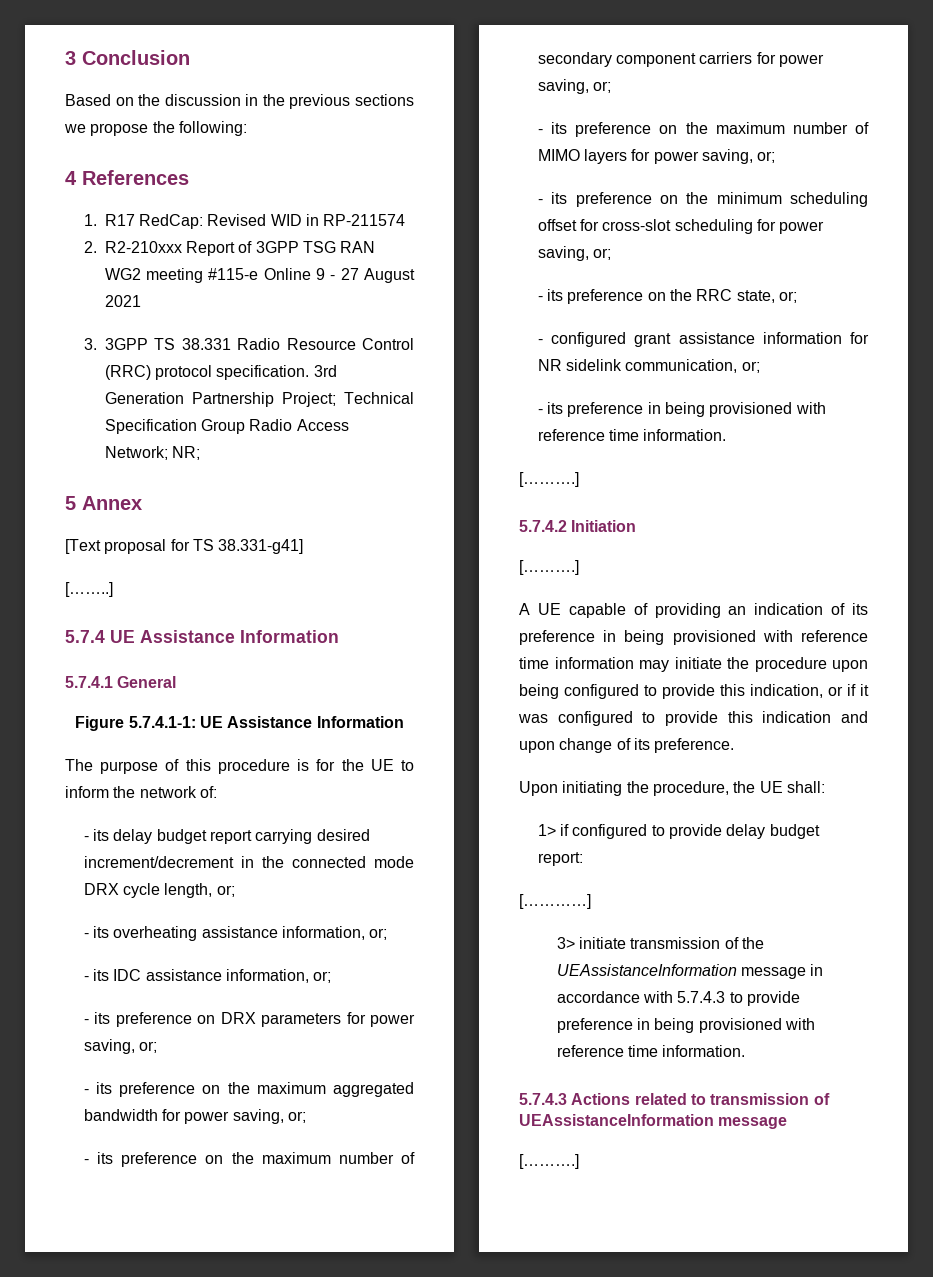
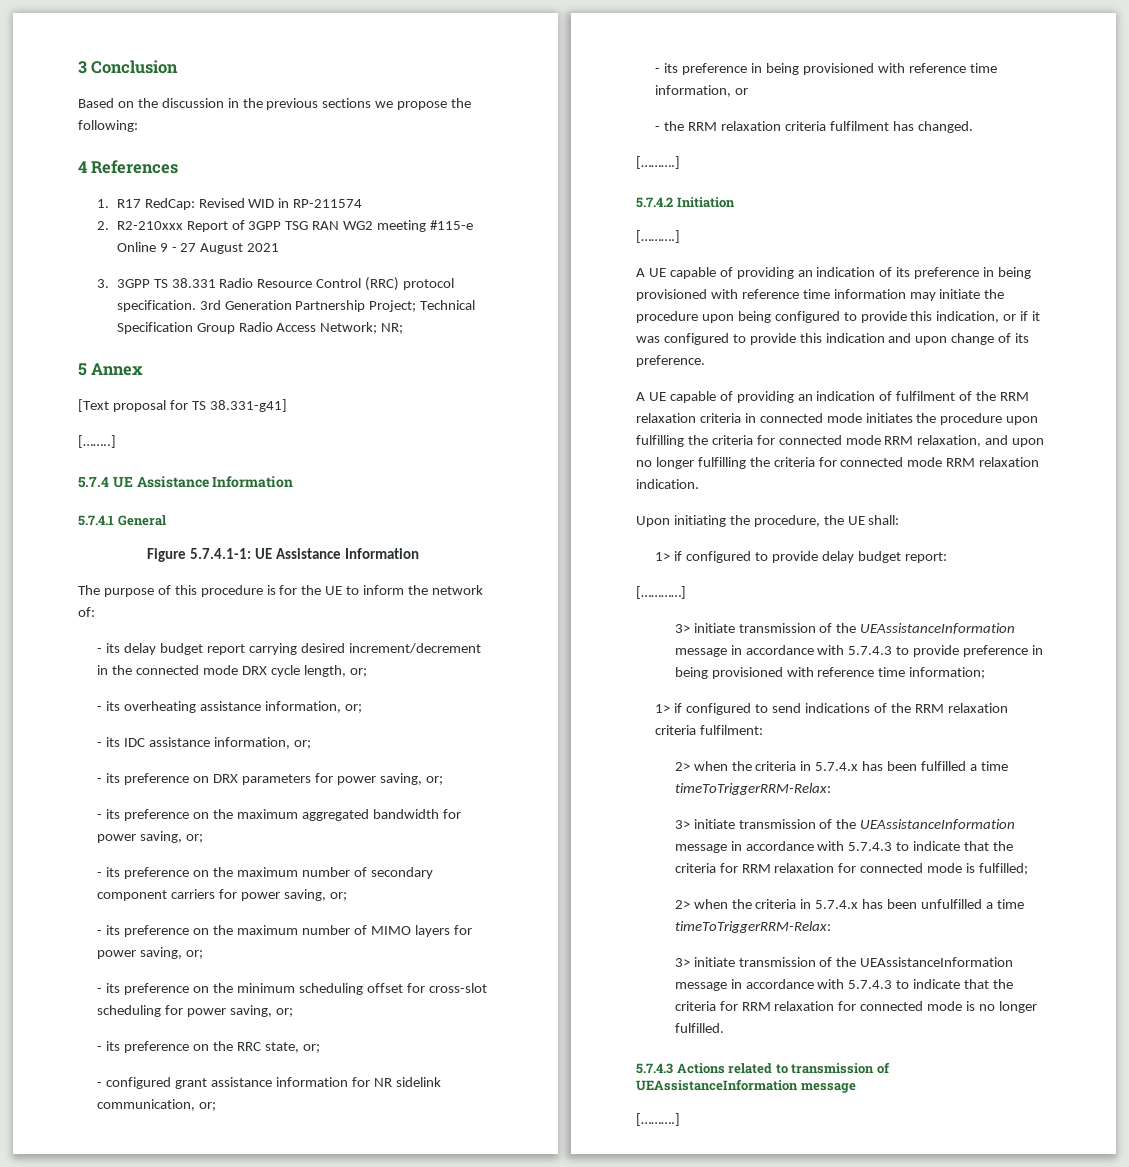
- - its preference in being provisioned with reference time information.
+ - its preference in being provisioned with reference time information, or
+ - the RRM relaxation criteria fulfilment has changed.
+ A UE capable of providing an indication of fulfilment of the RRM relaxation criteria in connected mode initiates the procedure upon fulfilling the criteria for connected mode RRM relaxation, and upon no longer fulfilling the criteria for connected mode RRM relaxation indication.
- 3> initiate transmission of the UEAssistanceInformation message in accordance with 5.7.4.3 to provide preference in being provisioned with reference time information.
+ 3> initiate transmission of the UEAssistanceInformation message in accordance with 5.7.4.3 to provide preference in being provisioned with reference time information;
+ 1> if configured to send indications of the RRM relaxation criteria fulfilment:
+ 2> when the criteria in 5.7.4.x has been fulfilled a time timeToTriggerRRM-Relax:
+ 3> initiate transmission of the UEAssistanceInformation message in accordance with 5.7.4.3 to indicate that the criteria for RRM relaxation for connected mode is fulfilled;
+ 2> when the criteria in 5.7.4.x has been unfulfilled a time timeToTriggerRRM-Relax:
+ 3> initiate transmission of the UEAssistanceInformation message in accordance with 5.7.4.3 to indicate that the criteria for RRM relaxation for connected mode is no longer fulfilled.

